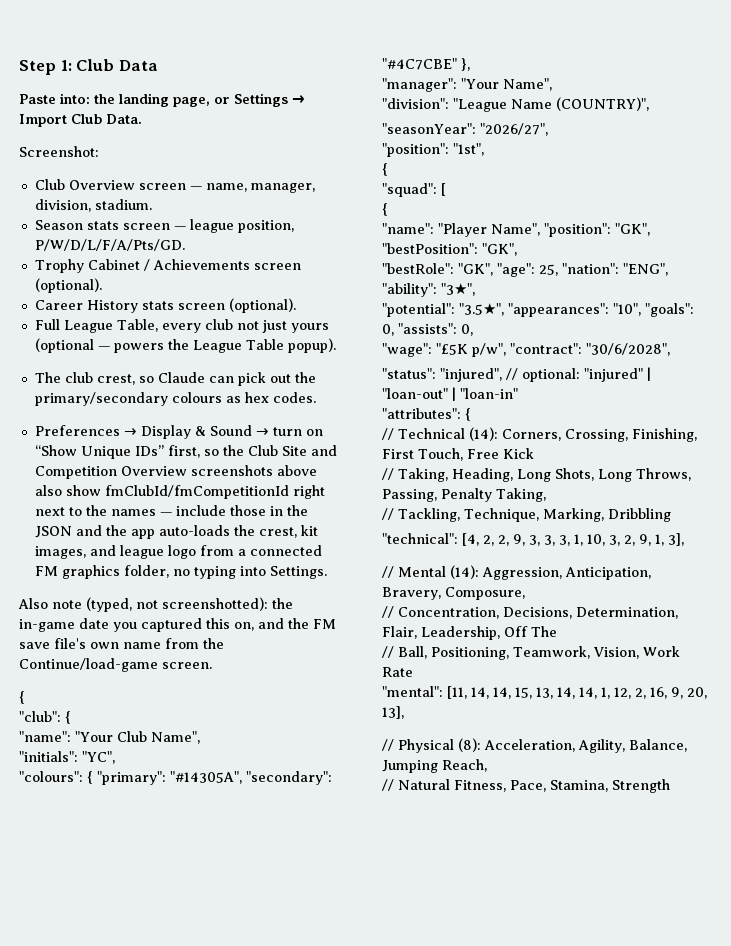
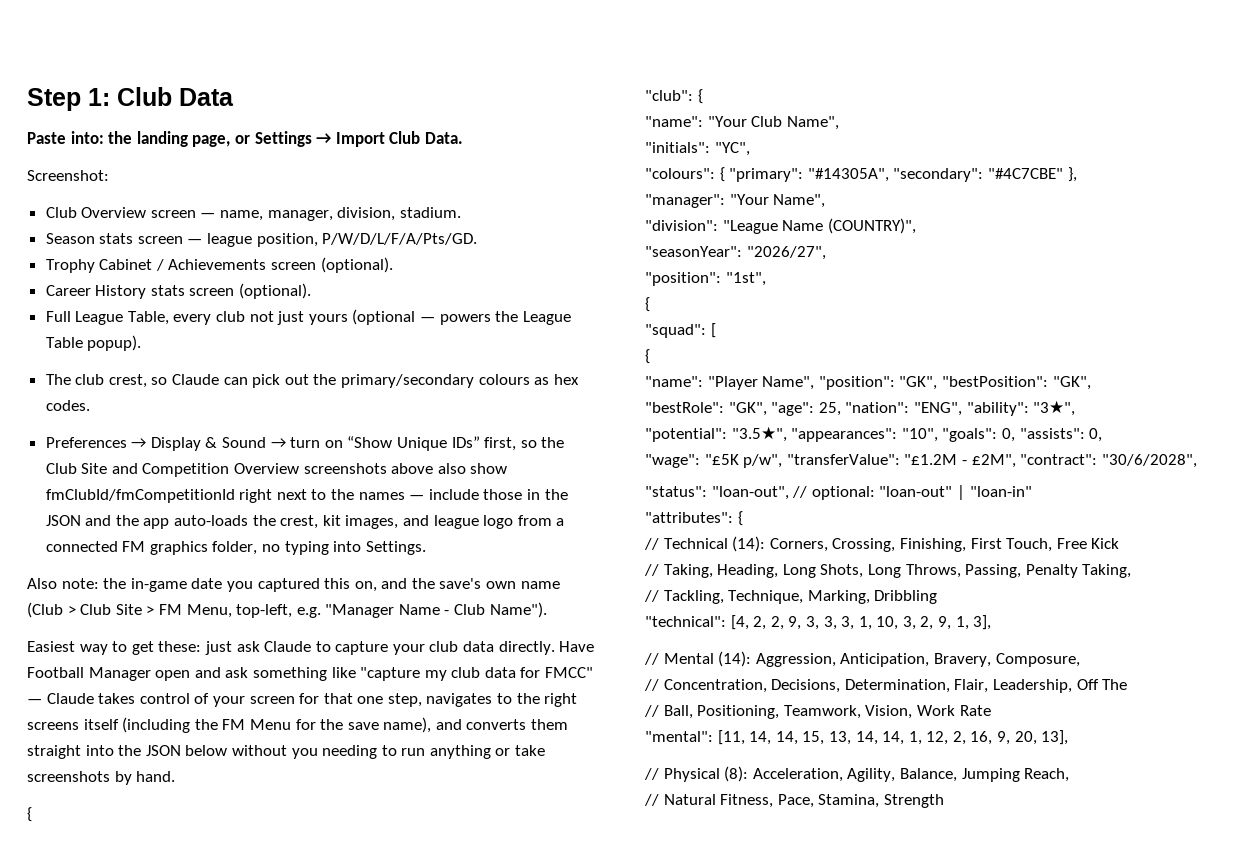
- Also note (typed, not screenshotted): the in-game date you captured this on, and the FM save file's own name from the Continue/load-game screen.
+ Also note: the in-game date you captured this on, and the save's own name (Club > Club Site > FM Menu, top-left, e.g. "Manager Name - Club Name").
+ Easiest way to get these: just ask Claude to capture your club data directly. Have Football Manager open and ask something like "capture my club data for FMCC" — Claude takes control of your screen for that one step, navigates to the right screens itself (including the FM Menu for the save name), and converts them straight into the JSON below without you needing to run anything or take screenshots by hand.
- "wage": "£5K p/w", "contract": "30/6/2028",
+ "wage": "£5K p/w", "transferValue": "£1.2M - £2M", "contract": "30/6/2028",
- "status": "injured", // optional: "injured" | "loan-out" | "loan-in"
+ "status": "loan-out", // optional: "loan-out" | "loan-in"

